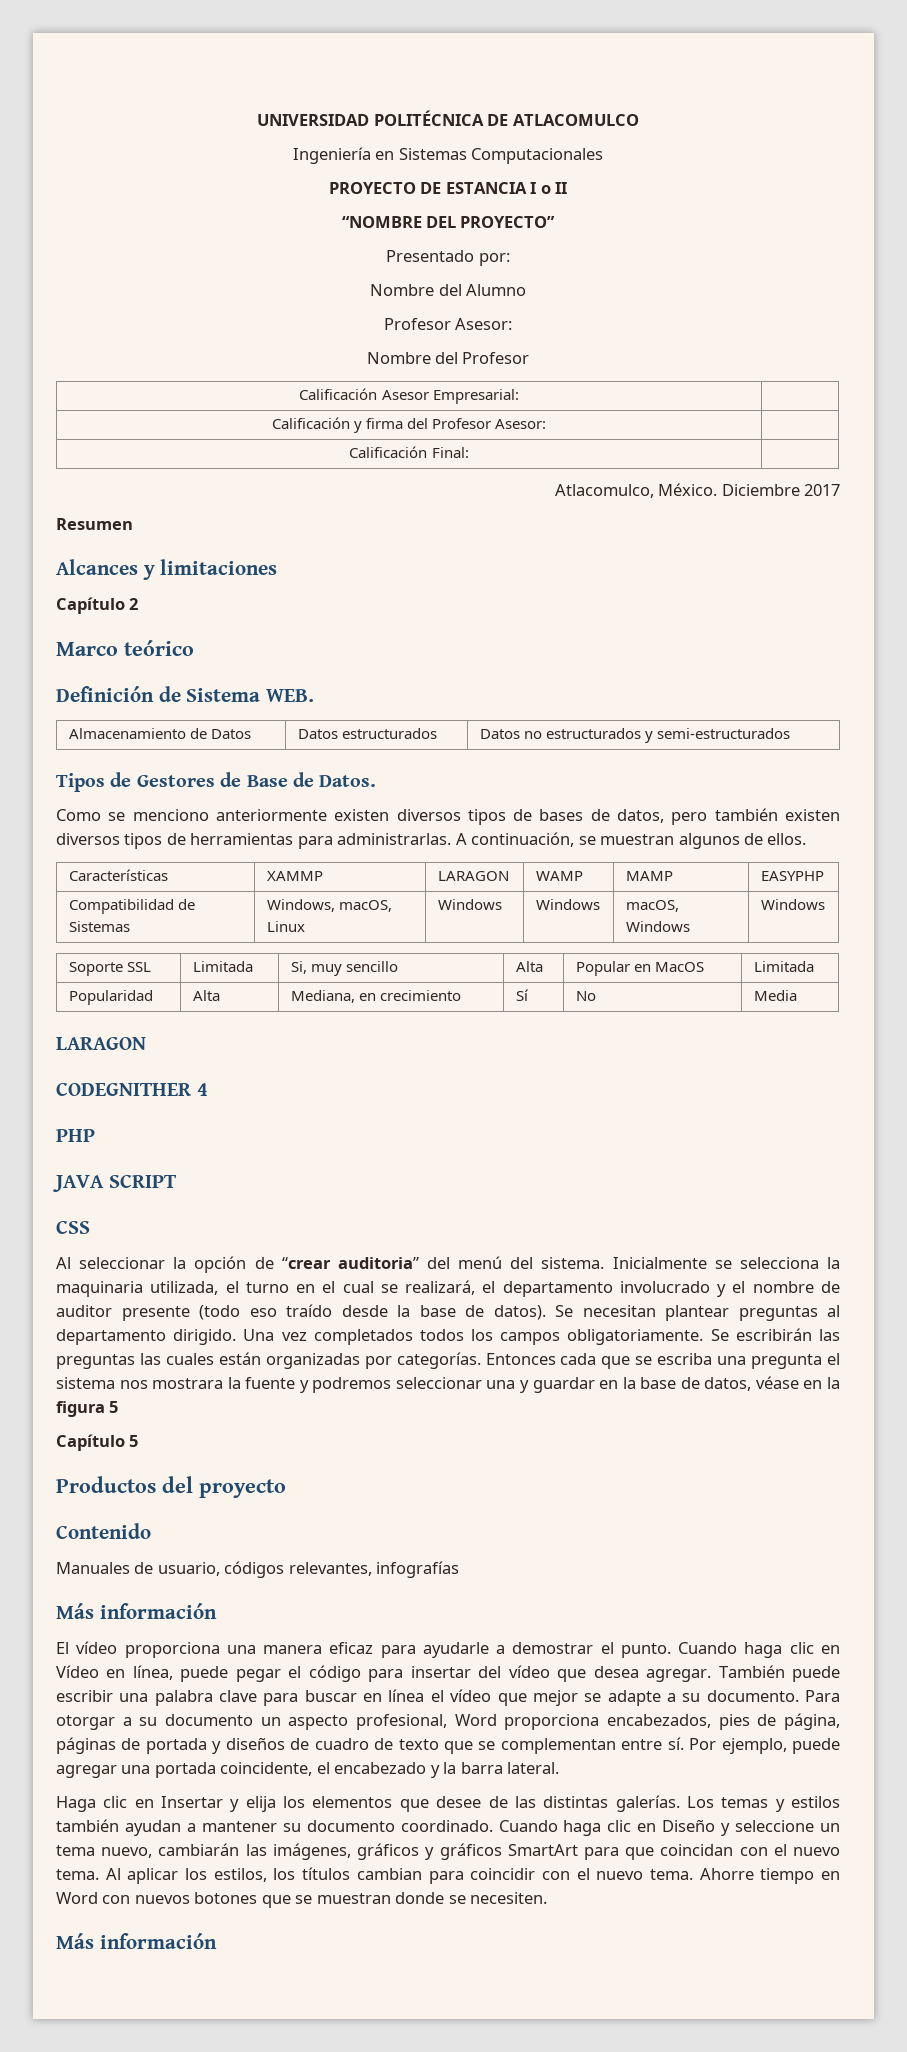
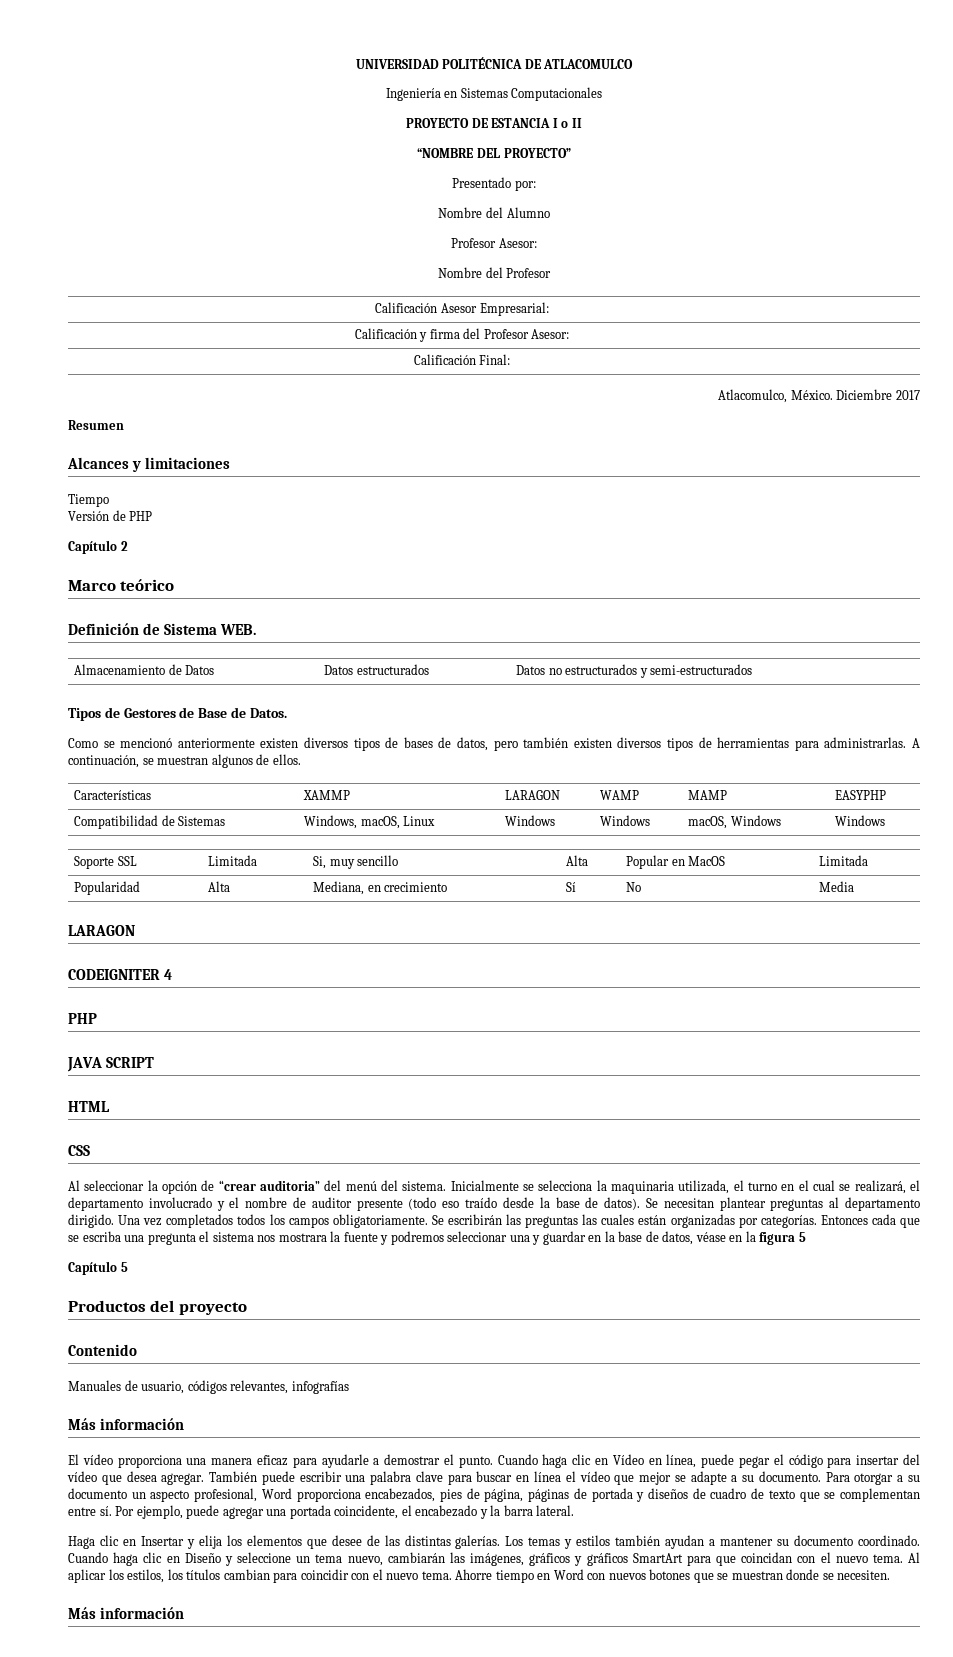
+ Tiempo
+ Versión de PHP
- Como se menciono anteriormente existen diversos tipos de bases de datos, pero también existen diversos tipos de herramientas para administrarlas.
+ Como se mencionó anteriormente existen diversos tipos de bases de datos, pero también existen diversos tipos de herramientas para administrarlas.
- CODEGNITHER 4
+ CODEIGNITER 4
+ HTML

